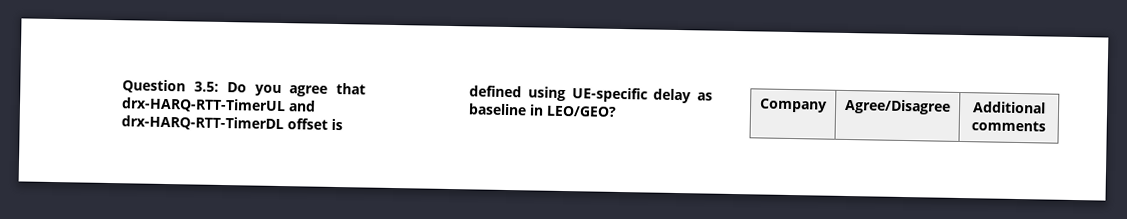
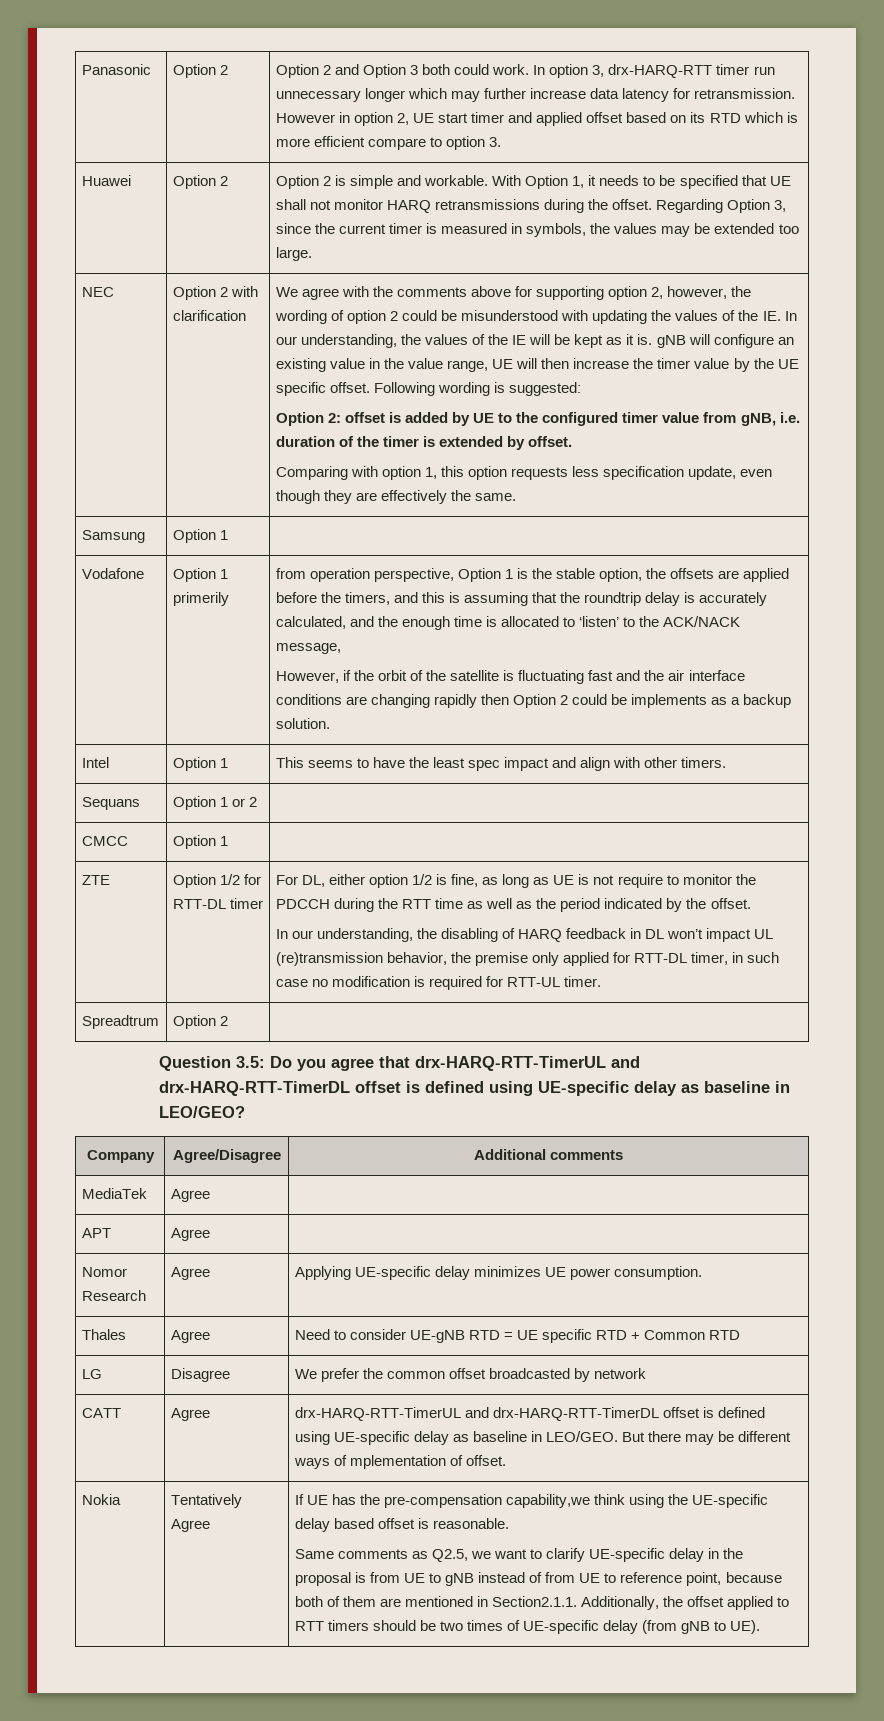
+ Panasonic | Option 2 | Option 2 and Option 3 both could work. In option 3, drx-HARQ-RTT timer run unnecessary longer which may further increase data latency for retransmission. However in option 2, UE start timer and applied offset based on its RTD which is more efficient compare to option 3.
+ Huawei | Option 2 | Option 2 is simple and workable. With Option 1, it needs to be specified that UE shall not monitor HARQ retransmissions during the offset. Regarding Option 3, since the current timer is measured in symbols, the values may be extended too large.
+ NEC | Option 2 with clarification | We agree with the comments above for supporting option 2, however, the wording of option 2 could be misunderstood with updating the values of the IE. In our understanding, the values of the IE will be kept as it is. gNB will configure an existing value in the value range, UE will then increase the timer value by the UE specific offset. Following wording is suggested:
+ Option 2: offset is added by UE to the configured timer value from gNB, i.e. duration of the timer is extended by offset.
+ Comparing with option 1, this option requests less specification update, even though they are effectively the same.
+ Samsung | Option 1 |
+ Vodafone | Option 1 primerily | from operation perspective, Option 1 is the stable option, the offsets are applied before the timers, and this is assuming that the roundtrip delay is accurately calculated, and the enough time is allocated to ‘listen’ to the ACK/NACK message,
+ However, if the orbit of the satellite is fluctuating fast and the air interface conditions are changing rapidly then Option 2 could be implements as a backup solution.
+ Intel | Option 1 | This seems to have the least spec impact and align with other timers.
+ Sequans | Option 1 or 2 |
+ CMCC | Option 1 |
+ ZTE | Option 1/2 for RTT-DL timer | For DL, either option 1/2 is fine, as long as UE is not require to monitor the PDCCH during the RTT time as well as the period indicated by the offset.
+ In our understanding, the disabling of HARQ feedback in DL won’t impact UL (re)transmission behavior, the premise only applied for RTT-DL timer, in such case no modification is required for RTT-UL timer.
+ Spreadtrum | Option 2 |
+ MediaTek | Agree |
+ APT | Agree |
+ Nomor Research | Agree | Applying UE-specific delay minimizes UE power consumption.
+ Thales | Agree | Need to consider UE-gNB RTD = UE specific RTD + Common RTD
+ LG | Disagree | We prefer the common offset broadcasted by network
+ CATT | Agree | drx-HARQ-RTT-TimerUL and drx-HARQ-RTT-TimerDL offset is defined using UE-specific delay as baseline in LEO/GEO. But there may be different ways of mplementation of offset.
+ Nokia | Tentatively Agree | If UE has the pre-compensation capability,we think using the UE-specific delay based offset is reasonable.
+ Same comments as Q2.5, we want to clarify UE-specific delay in the proposal is from UE to gNB instead of from UE to reference point, because both of them are mentioned in Section2.1.1. Additionally, the offset applied to RTT timers should be two times of UE-specific delay (from gNB to UE).

